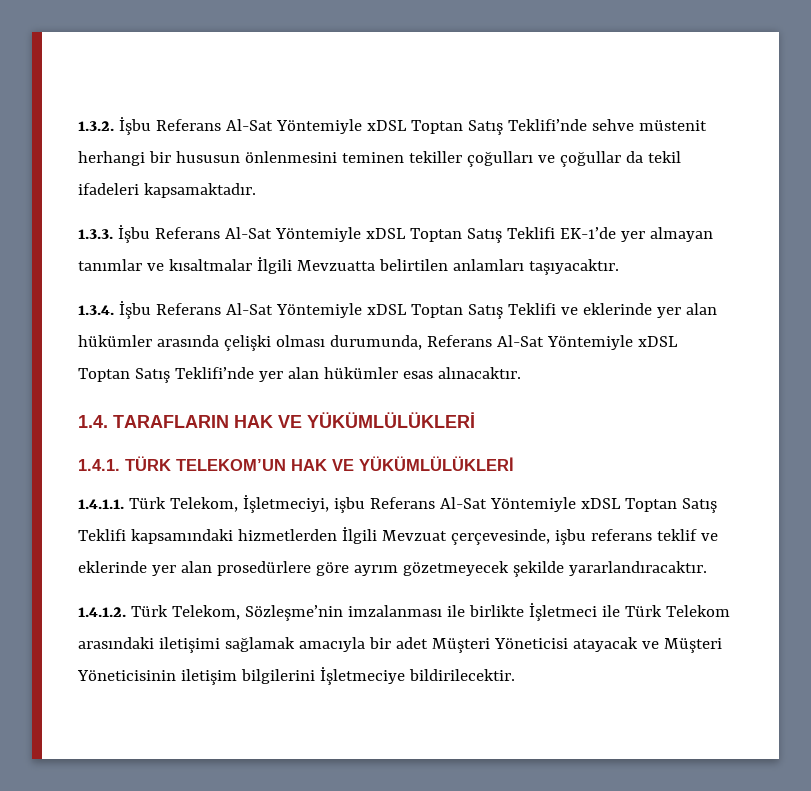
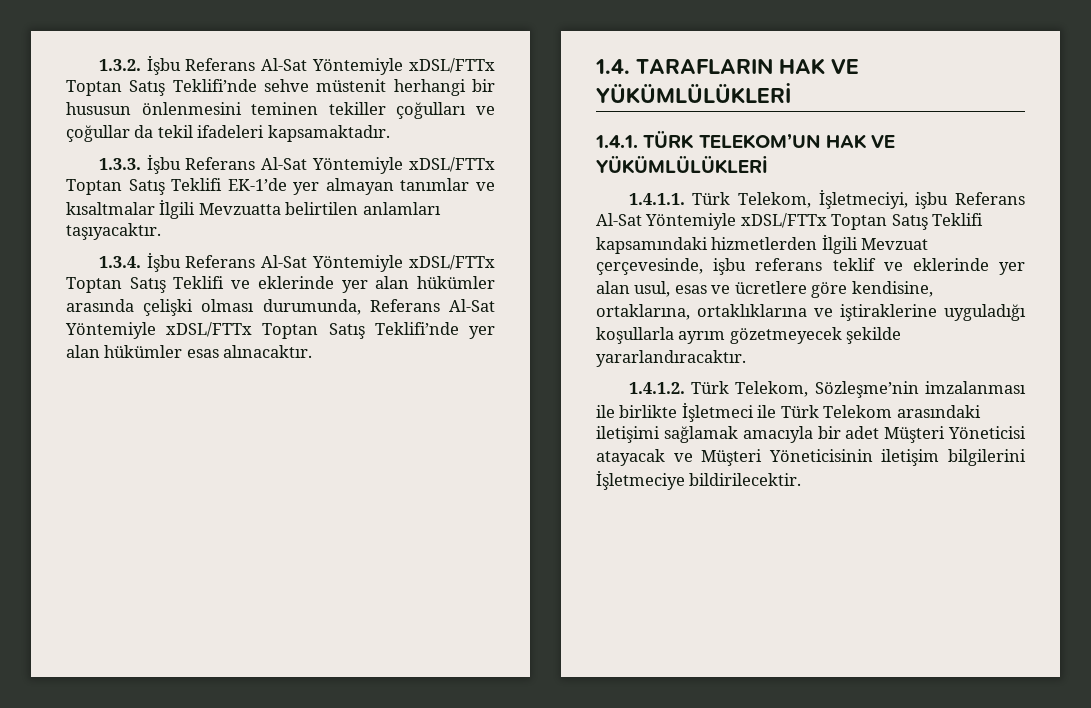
- 1.3.2. İşbu Referans Al-Sat Yöntemiyle xDSL Toptan Satış Teklifi’nde sehve müstenit herhangi bir hususun önlenmesini teminen tekiller çoğulları ve çoğullar da tekil ifadeleri kapsamaktadır.
+ 1.3.2. İşbu Referans Al-Sat Yöntemiyle xDSL/FTTx Toptan Satış Teklifi’nde sehve müstenit herhangi bir hususun önlenmesini teminen tekiller çoğulları ve çoğullar da tekil ifadeleri kapsamaktadır.
- 1.3.3. İşbu Referans Al-Sat Yöntemiyle xDSL Toptan Satış Teklifi EK-1’de yer almayan tanımlar ve kısaltmalar İlgili Mevzuatta belirtilen anlamları taşıyacaktır.
+ 1.3.3. İşbu Referans Al-Sat Yöntemiyle xDSL/FTTx Toptan Satış Teklifi EK-1’de yer almayan tanımlar ve kısaltmalar İlgili Mevzuatta belirtilen anlamları taşıyacaktır.
- 1.3.4. İşbu Referans Al-Sat Yöntemiyle xDSL Toptan Satış Teklifi ve eklerinde yer alan hükümler arasında çelişki olması durumunda, Referans Al-Sat Yöntemiyle xDSL Toptan Satış Teklifi’nde yer alan hükümler esas alınacaktır.
+ 1.3.4. İşbu Referans Al-Sat Yöntemiyle xDSL/FTTx Toptan Satış Teklifi ve eklerinde yer alan hükümler arasında çelişki olması durumunda, Referans Al-Sat Yöntemiyle xDSL/FTTx Toptan Satış Teklifi’nde yer alan hükümler esas alınacaktır.
- 1.4.1.1. Türk Telekom, İşletmeciyi, işbu Referans Al-Sat Yöntemiyle xDSL Toptan Satış Teklifi kapsamındaki hizmetlerden İlgili Mevzuat çerçevesinde, işbu referans teklif ve eklerinde yer alan prosedürlere göre ayrım gözetmeyecek şekilde yararlandıracaktır.
+ 1.4.1.1. Türk Telekom, İşletmeciyi, işbu Referans Al-Sat Yöntemiyle xDSL/FTTx Toptan Satış Teklifi kapsamındaki hizmetlerden İlgili Mevzuat çerçevesinde, işbu referans teklif ve eklerinde yer alan usul, esas ve ücretlere göre kendisine, ortaklarına, ortaklıklarına ve iştiraklerine uyguladığı koşullarla ayrım gözetmeyecek şekilde yararlandıracaktır.

